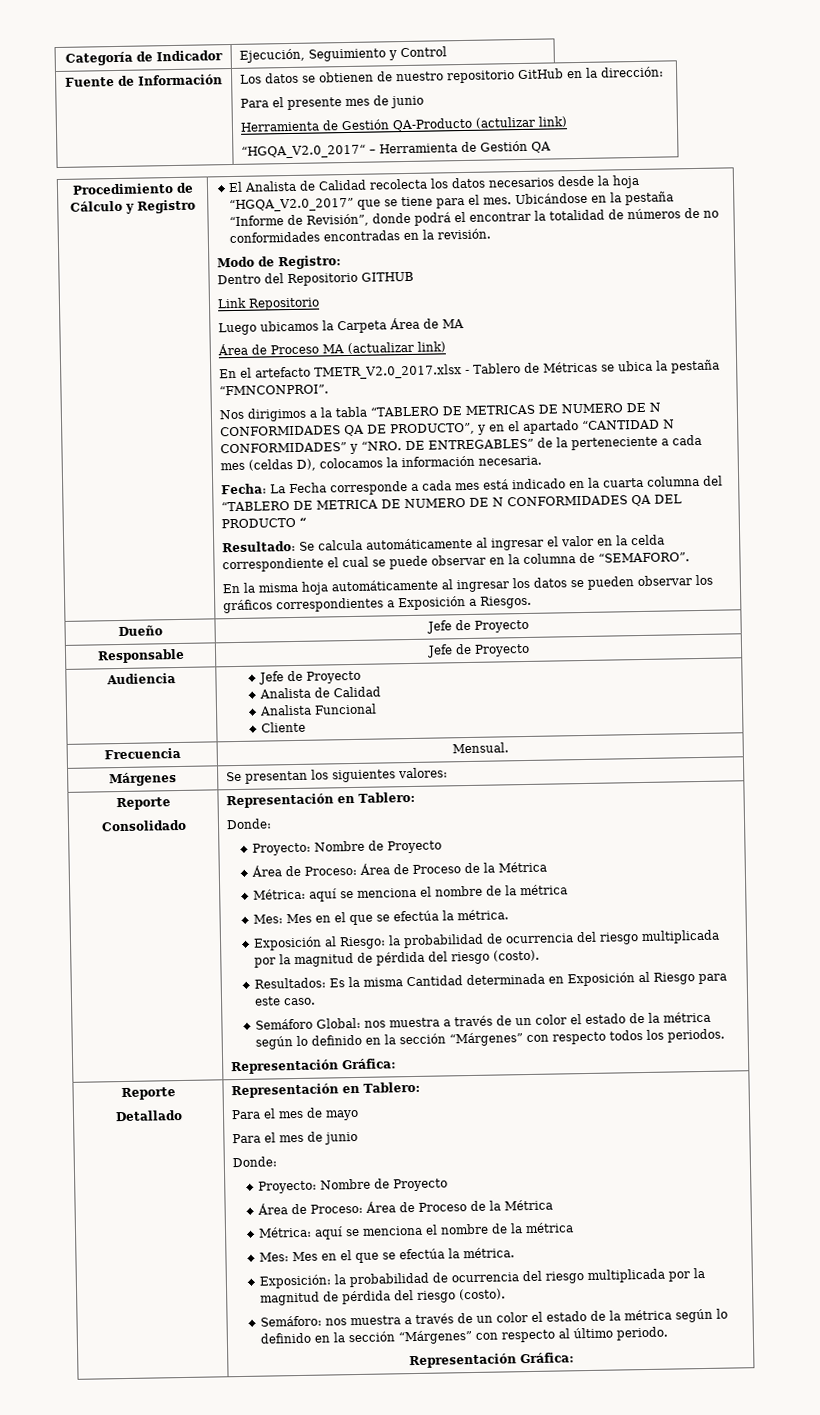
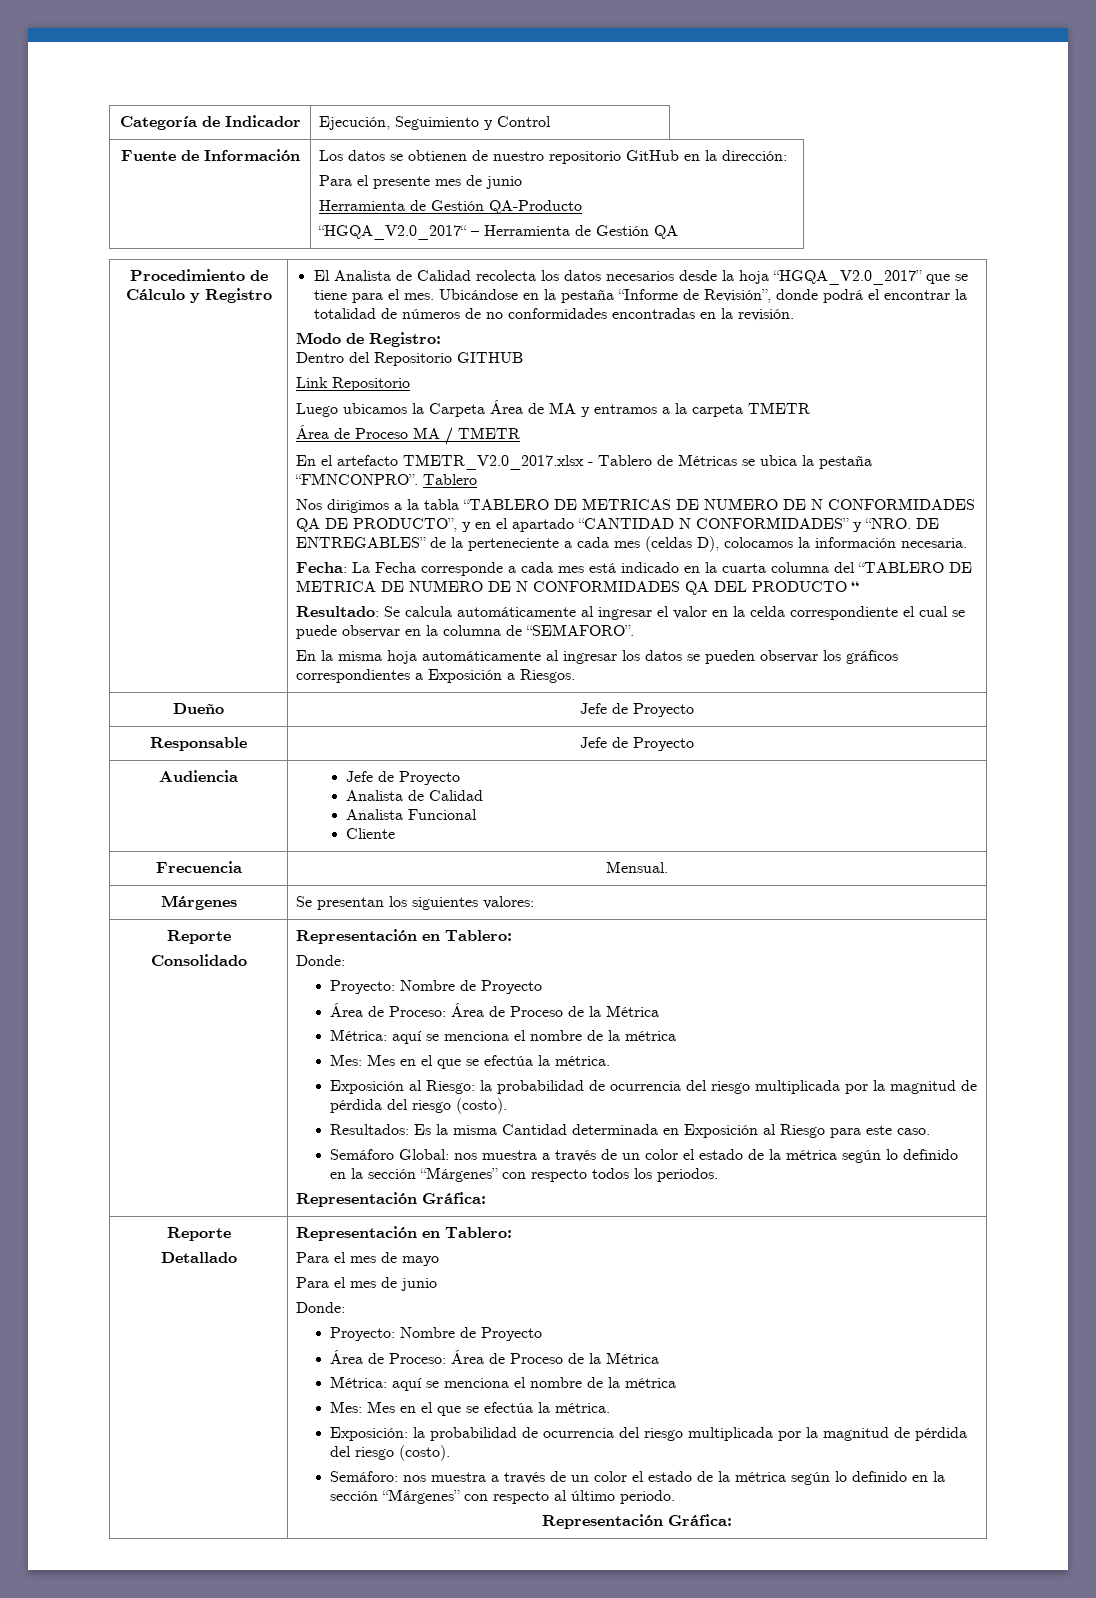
  Fuente de Información | Los datos se obtienen de nuestro repositorio GitHub en la dirección:
  Para el presente mes de junio
- Herramienta de Gestión QA-Producto (actulizar link)
+ Herramienta de Gestión QA-Producto
- Luego ubicamos la Carpeta Área de MA
+ Luego ubicamos la Carpeta Área de MA y entramos a la carpeta TMETR
- Área de Proceso MA (actualizar link)
+ Área de Proceso MA / TMETR
- En el artefacto TMETR_V2.0_2017.xlsx - Tablero de Métricas se ubica la pestaña “FMNCONPROI”.
+ En el artefacto TMETR_V2.0_2017.xlsx - Tablero de Métricas se ubica la pestaña “FMNCONPRO”. Tablero

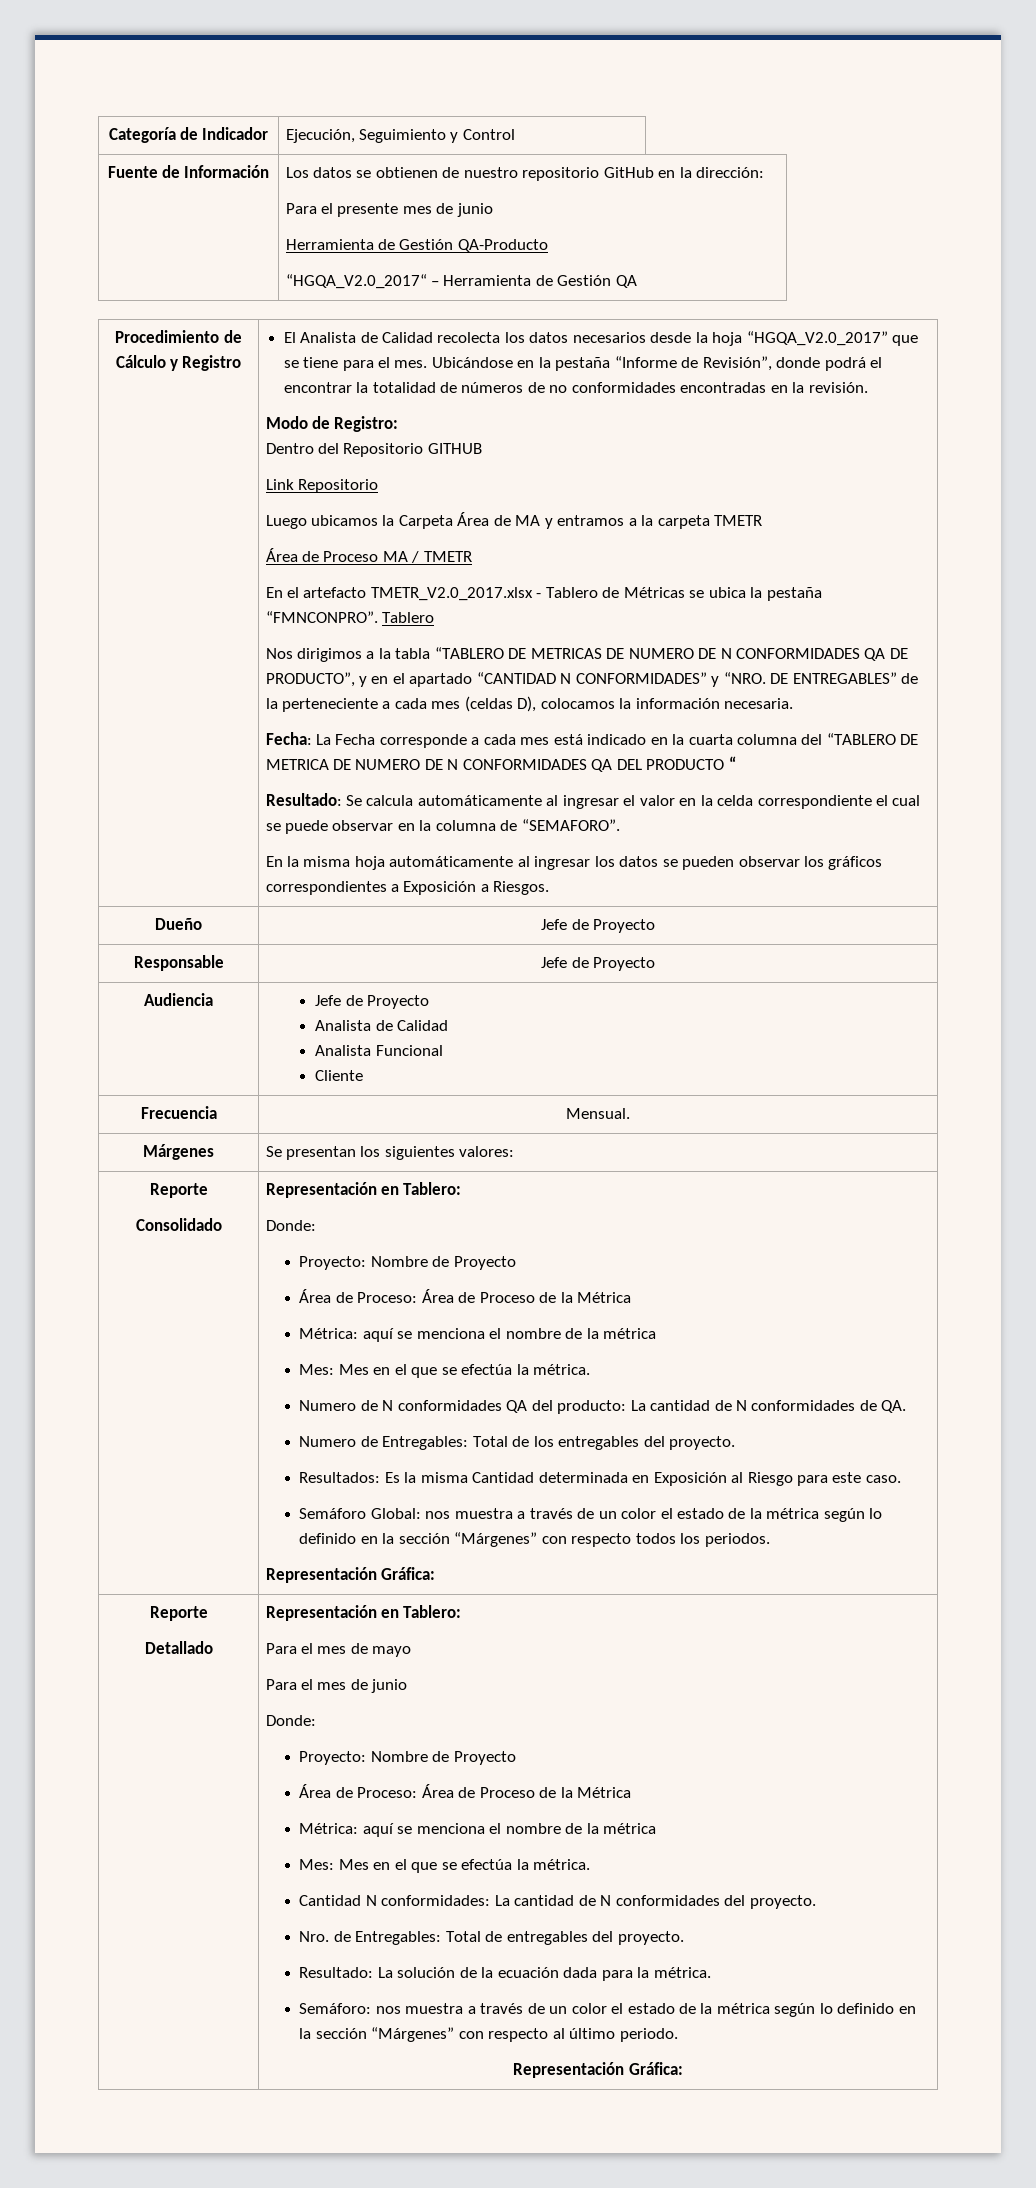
- Exposición al Riesgo: la probabilidad de ocurrencia del riesgo multiplicada por la magnitud de pérdida del riesgo (costo).
+ Numero de N conformidades QA del producto: La cantidad de N conformidades de QA.
+ Numero de Entregables: Total de los entregables del proyecto.
- Exposición: la probabilidad de ocurrencia del riesgo multiplicada por la magnitud de pérdida del riesgo (costo).
+ Cantidad N conformidades: La cantidad de N conformidades del proyecto.
+ Nro. de Entregables: Total de entregables del proyecto.
+ Resultado: La solución de la ecuación dada para la métrica.

